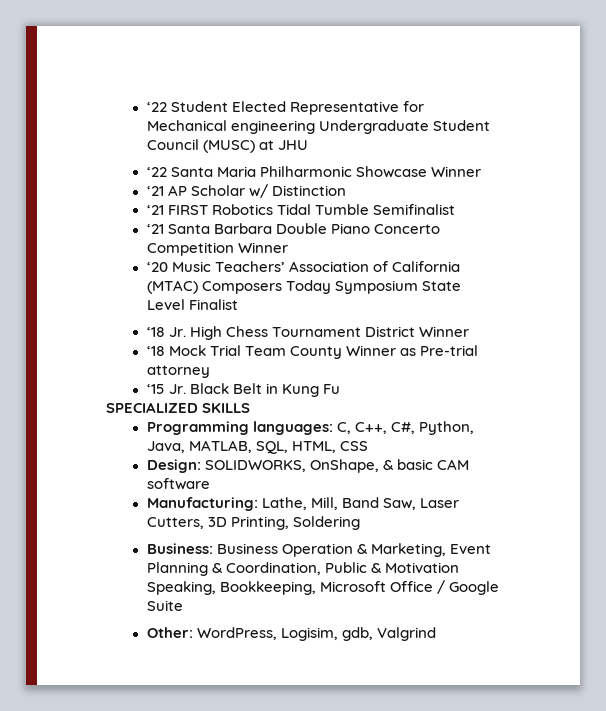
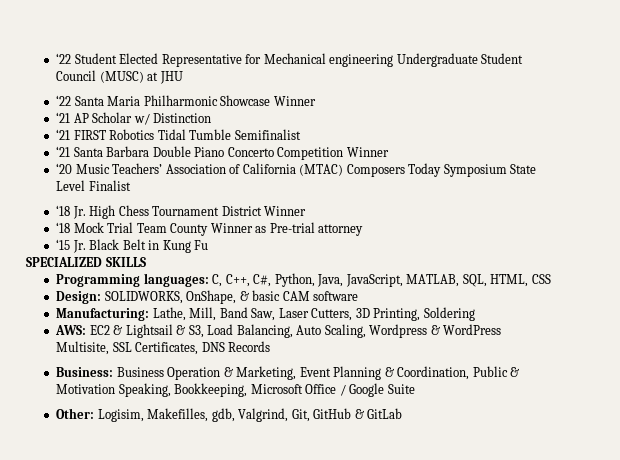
- Programming languages: C, C++, C#, Python, Java, MATLAB, SQL, HTML, CSS
+ Programming languages: C, C++, C#, Python, Java, JavaScript, MATLAB, SQL, HTML, CSS
+ AWS: EC2 & Lightsail & S3, Load Balancing, Auto Scaling, Wordpress & WordPress Multisite, SSL Certificates, DNS Records
- Other: WordPress, Logisim, gdb, Valgrind
+ Other: Logisim, Makefilles, gdb, Valgrind, Git, GitHub & GitLab

